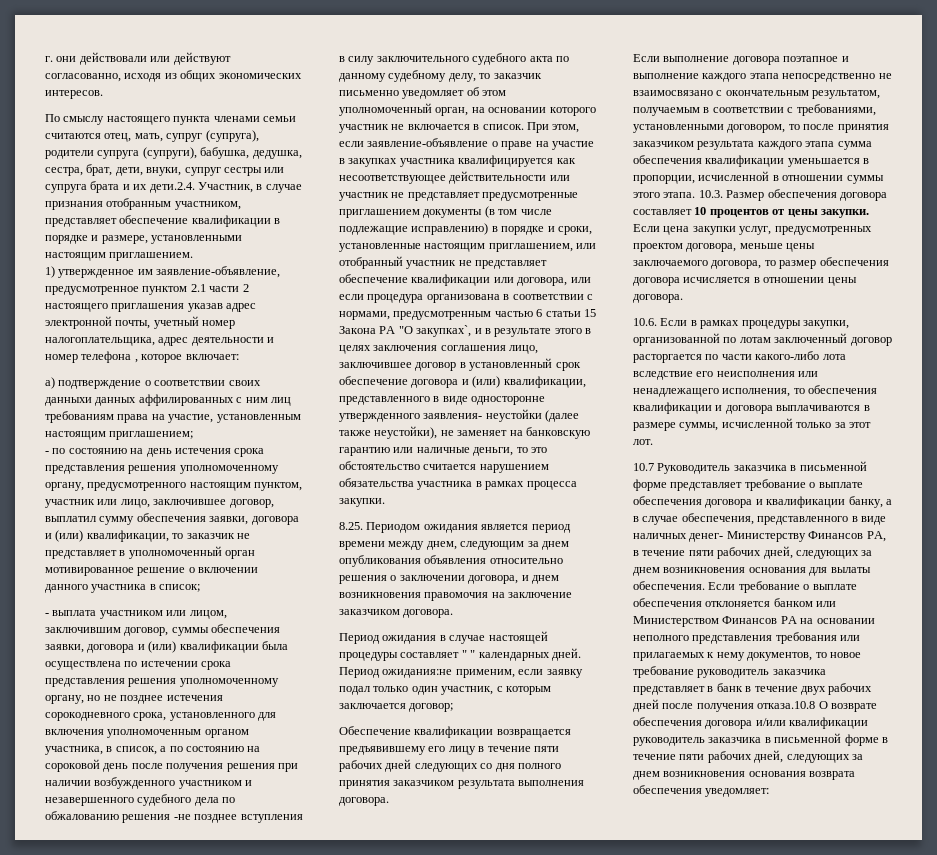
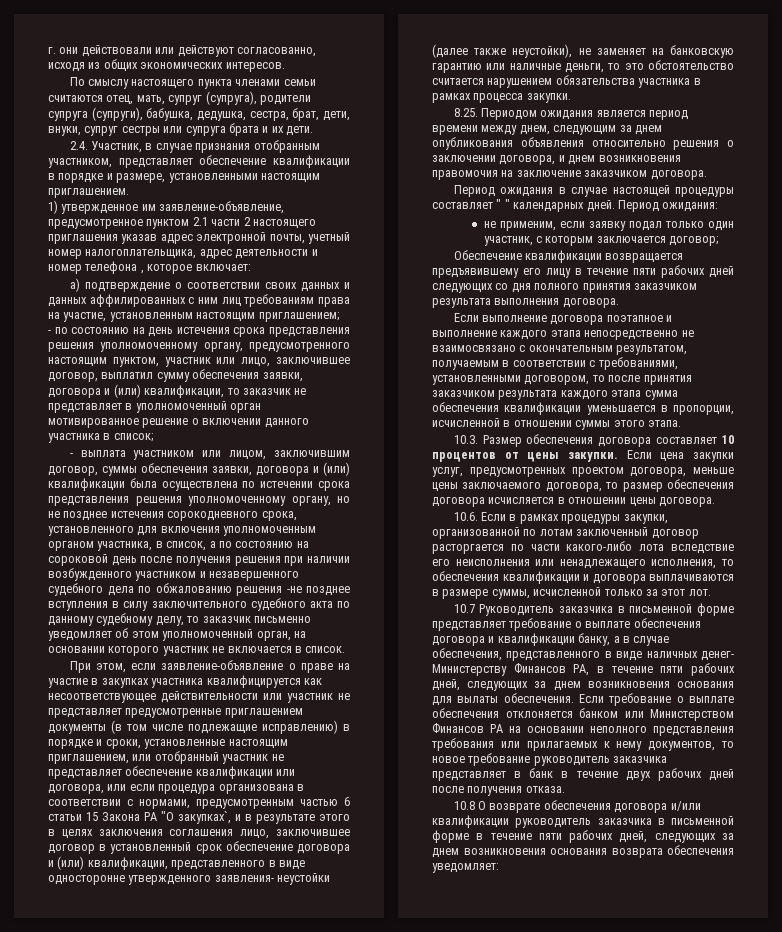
- По смыслу настоящего пункта членами семьи считаются отец, мать, супруг (супруга), родители супруга (супруги), бабушка, дедушка, сестра, брат, дети, внуки, супруг сестры или супруга брата и их дети.2.4. Участник, в случае признания отобранным участником, представляет обеспечение квалификации в порядке и размере, установленными настоящим приглашением.
+ По смыслу настоящего пункта членами семьи считаются отец, мать, супруг (супруга), родители супруга (супруги), бабушка, дедушка, сестра, брат, дети, внуки, супруг сестры или супруга брата и их дети.
+ 2.4. Участник, в случае признания отобранным участником, представляет обеспечение квалификации в порядке и размере, установленными настоящим приглашением.
- а) подтверждение о соответствии своих данныхи данных аффилированных с ним лиц требованиям права на участие, установленным настоящим приглашением;
+ а) подтверждение о соответствии своих данных и данных аффилированных с ним лиц требованиям права на участие, установленным настоящим приглашением;
- - выплата участником или лицом, заключившим договор, суммы обеспечения заявки, договора и (или) квалификации была осуществлена по истечении срока представления решения уполномоченному органу, но не позднее истечения сорокодневного срока, установленного для включения уполномоченным органом участника, в список, а по состоянию на сороковой день после получения решения при наличии возбужденного участником и незавершенного судебного дела по обжалованию решения -не позднее вступления в силу заключительного судебного акта по данному судебному делу, то заказчик письменно уведомляет об этом уполномоченный орган, на основании которого участник не включается в список. При этом, если заявление-объявление о праве на участие в закупках участника квалифицируется как несоответствующее действительности или участник не представляет предусмотренные приглашением документы (в том числе подлежащие исправлению) в порядке и сроки, установленные настоящим приглашением, или отобранный участник не представляет обеспечение квалификации или договора, или если процедура организована в соответствии с нормами, предусмотренным частью 6 статьи 15 Закона РА "О закупках`, и в результате этого в целях заключения соглашения лицо, заключившее договор в установленный срок обеспечение договора и (или) квалификации, представленного в виде односторонне утвержденного заявления- неустойки (далее также неустойки), не заменяет на банковскую гарантию или наличные деньги, то это обстоятельство считается нарушением обязательства участника в рамках процесса закупки.
+ - выплата участником или лицом, заключившим договор, суммы обеспечения заявки, договора и (или) квалификации была осуществлена по истечении срока представления решения уполномоченному органу, но не позднее истечения сорокодневного срока, установленного для включения уполномоченным органом участника, в список, а по состоянию на сороковой день после получения решения при наличии возбужденного участником и незавершенного судебного дела по обжалованию решения -не позднее вступления в силу заключительного судебного акта по данному судебному делу, то заказчик письменно уведомляет об этом уполномоченный орган, на основании которого участник не включается в список.
+ При этом, если заявление-объявление о праве на участие в закупках участника квалифицируется как несоответствующее действительности или участник не представляет предусмотренные приглашением документы (в том числе подлежащие исправлению) в порядке и сроки, установленные настоящим приглашением, или отобранный участник не представляет обеспечение квалификации или договора, или если процедура организована в соответствии с нормами, предусмотренным частью 6 статьи 15 Закона РА "О закупках`, и в результате этого в целях заключения соглашения лицо, заключившее договор в установленный срок обеспечение договора и (или) квалификации, представленного в виде односторонне утвержденного заявления- неустойки (далее также неустойки), не заменяет на банковскую гарантию или наличные деньги, то это обстоятельство считается нарушением обязательства участника в рамках процесса закупки.
- Период ожидания:не применим, если заявку подал только один участник, с которым заключается договор;
+ Период ожидания:
+ не применим, если заявку подал только один участник, с которым заключается договор;
- Если выполнение договора поэтапное и выполнение каждого этапа непосредственно не взаимосвязано с окончательным результатом, получаемым в соответствии с требованиями, установленными договором, то после принятия заказчиком результата каждого этапа сумма обеспечения квалификации уменьшается в пропорции, исчисленной в отношении суммы этого этапа. 10.3. Размер обеспечения договора составляет 10 процентов от цены закупки.
+ Если выполнение договора поэтапное и выполнение каждого этапа непосредственно не взаимосвязано с окончательным результатом, получаемым в соответствии с требованиями, установленными договором, то после принятия заказчиком результата каждого этапа сумма обеспечения квалификации уменьшается в пропорции, исчисленной в отношении суммы этого этапа.
+ 10.3. Размер обеспечения договора составляет 10 процентов от цены закупки.
- Если требование о выплате обеспечения отклоняется банком или Министерством Финансов РА на основании неполного представления требования или прилагаемых к нему документов, то новое требование руководитель заказчика представляет в банк в течение двух рабочих дней после получения отказа.10.8 О возврате обеспечения договора и/или квалификации руководитель заказчика в письменной форме в течение пяти рабочих дней, следующих за днем возникновения основания возврата обеспечения уведомляет:
+ Если требование о выплате обеспечения отклоняется банком или Министерством Финансов РА на основании неполного представления требования или прилагаемых к нему документов, то новое требование руководитель заказчика представляет в банк в течение двух рабочих дней после получения отказа.
+ 10.8 О возврате обеспечения договора и/или квалификации руководитель заказчика в письменной форме в течение пяти рабочих дней, следующих за днем возникновения основания возврата обеспечения уведомляет:

